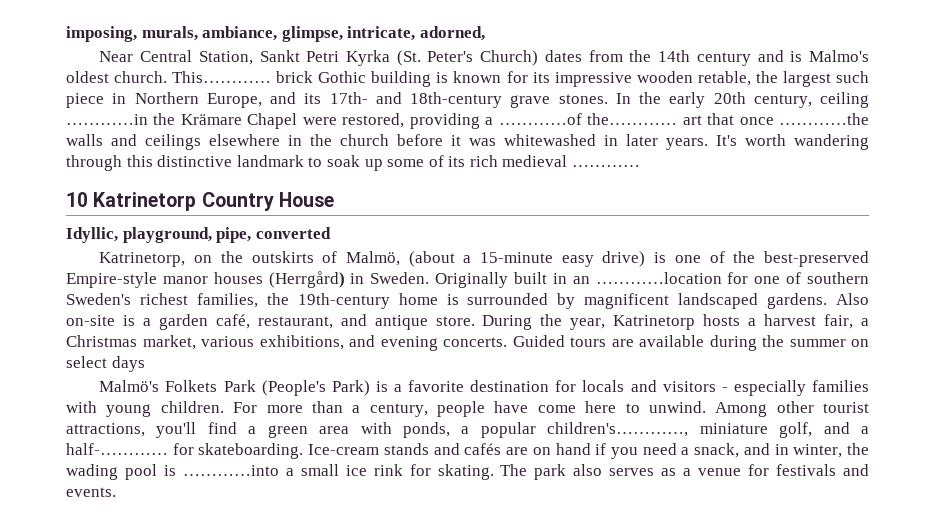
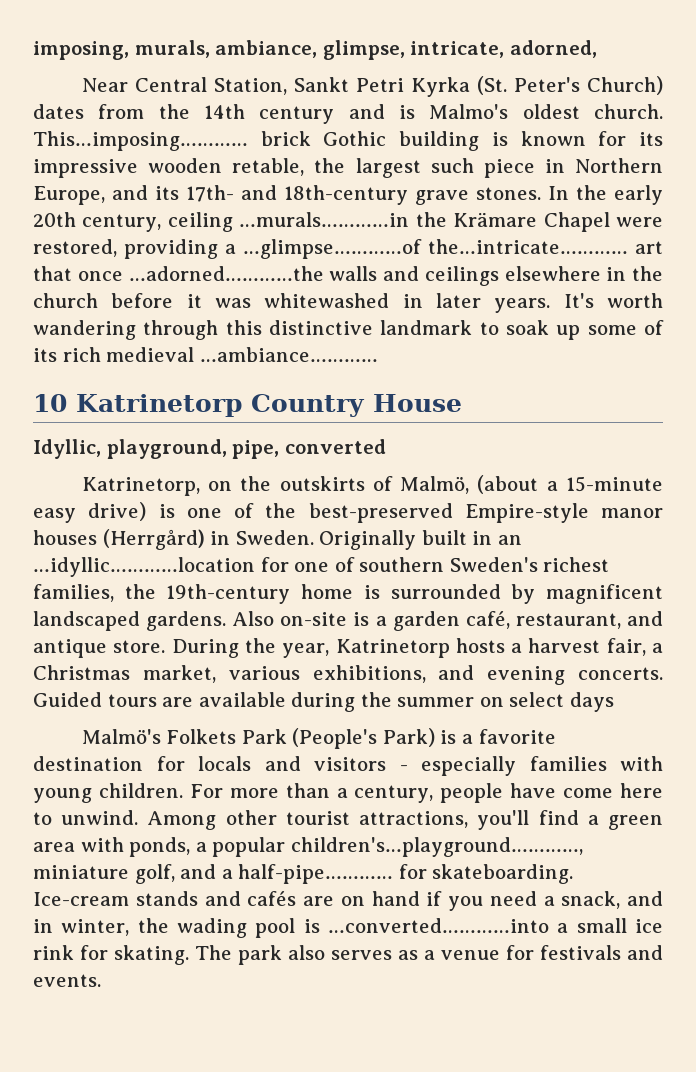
- This………… brick Gothic building is known for its impressive wooden retable, the largest such piece in Northern Europe, and its 17th- and 18th-century grave stones.
+ This…imposing………… brick Gothic building is known for its impressive wooden retable, the largest such piece in Northern Europe, and its 17th- and 18th-century grave stones.
- In the early 20th century, ceiling …………in the Krämare Chapel were restored, providing a …………of the………… art that once …………the walls and ceilings elsewhere in the church before it was whitewashed in later years.
+ In the early 20th century, ceiling …murals…………in the Krämare Chapel were restored, providing a …glimpse…………of the…intricate………… art that once …adorned…………the walls and ceilings elsewhere in the church before it was whitewashed in later years.
- It's worth wandering through this distinctive landmark to soak up some of its rich medieval …………
+ It's worth wandering through this distinctive landmark to soak up some of its rich medieval …ambiance…………
- Originally built in an …………location for one of southern Sweden's richest families, the 19th-century home is surrounded by magnificent landscaped gardens.
+ Originally built in an …idyllic…………location for one of southern Sweden's richest families, the 19th-century home is surrounded by magnificent landscaped gardens.
- Among other tourist attractions, you'll find a green area with ponds, a popular children's…………, miniature golf, and a half-………… for skateboarding.
+ Among other tourist attractions, you'll find a green area with ponds, a popular children's…playground…………, miniature golf, and a half-pipe………… for skateboarding.
- Ice-cream stands and cafés are on hand if you need a snack, and in winter, the wading pool is …………into a small ice rink for skating.
+ Ice-cream stands and cafés are on hand if you need a snack, and in winter, the wading pool is …converted…………into a small ice rink for skating.

